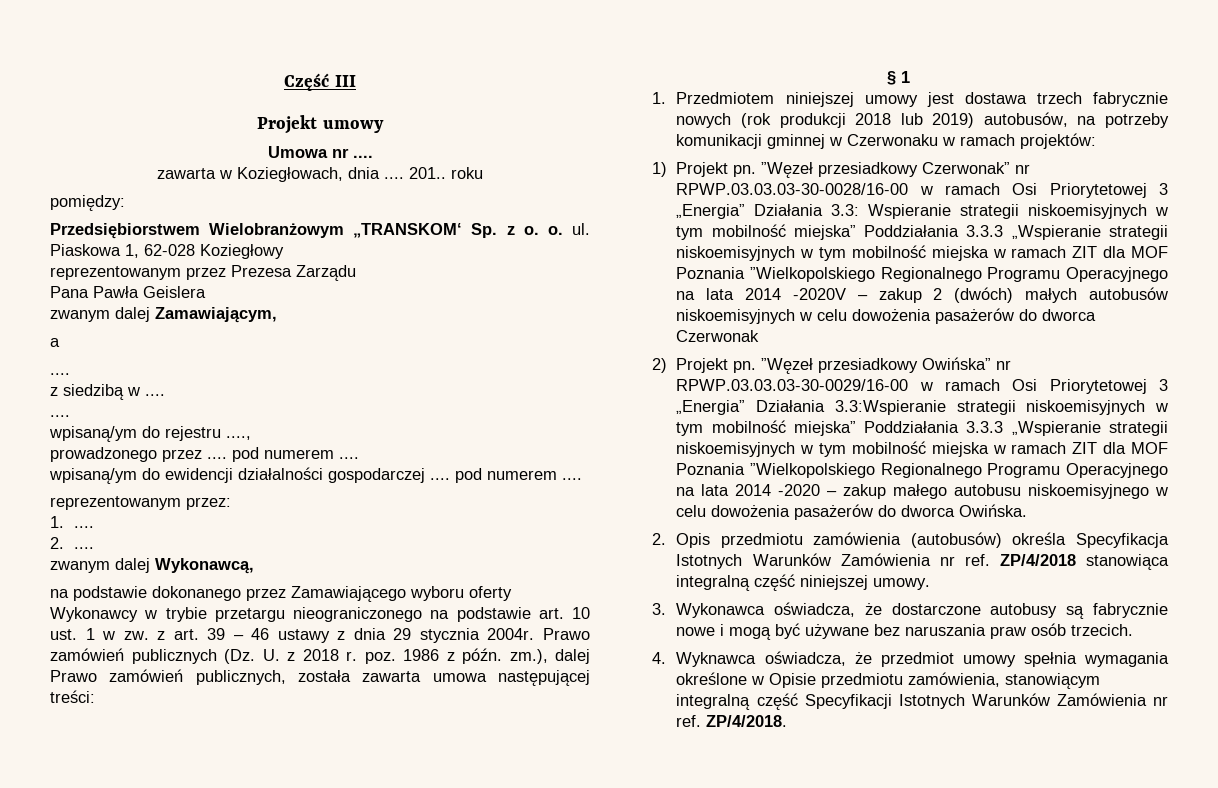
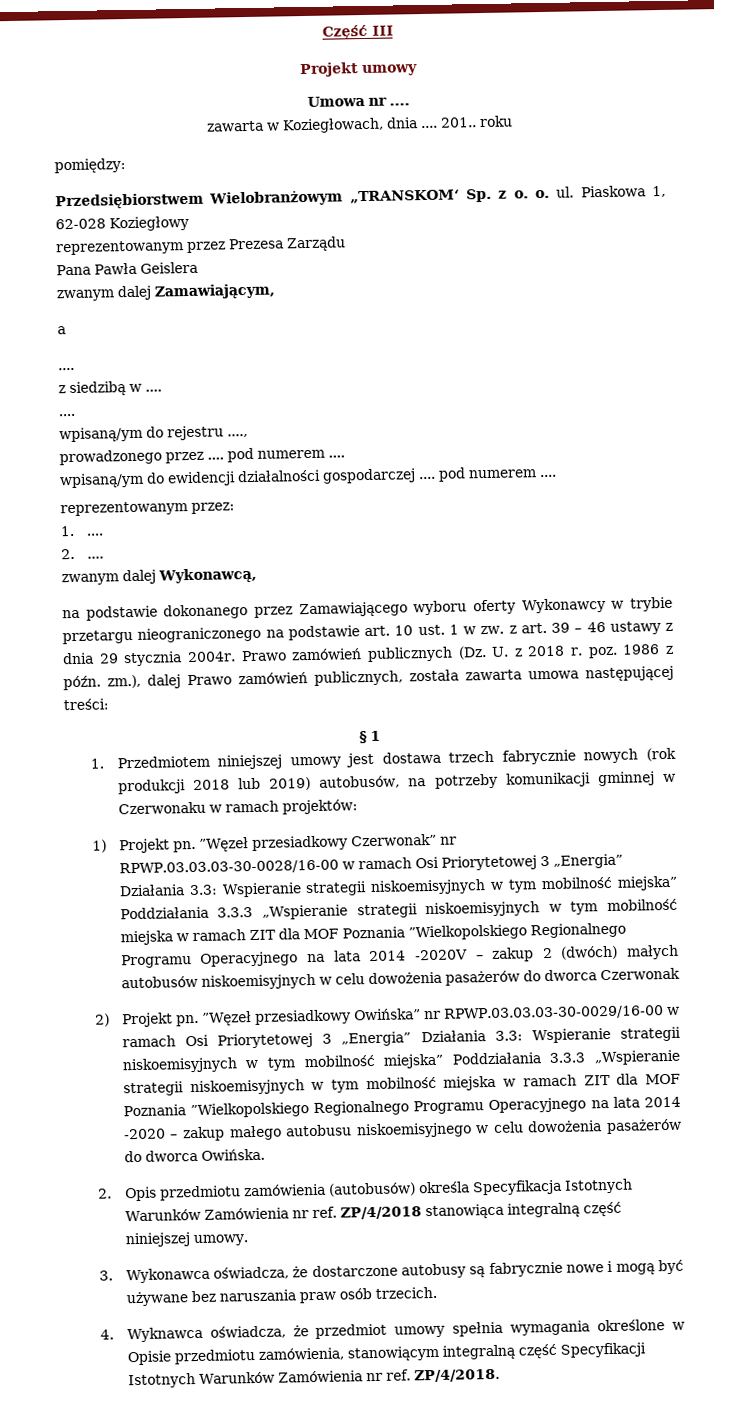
- 2) Projekt pn. ”Węzeł przesiadkowy Owińska” nr RPWP.03.03.03-30-0029/16-00 w ramach Osi Priorytetowej 3 „Energia” Działania 3.3:Wspieranie strategii niskoemisyjnych w tym mobilność miejska” Poddziałania 3.3.3 „Wspieranie strategii niskoemisyjnych w tym mobilność miejska w ramach ZIT dla MOF Poznania ”Wielkopolskiego Regionalnego Programu Operacyjnego na lata 2014 -2020 – zakup małego autobusu niskoemisyjnego w celu dowożenia pasażerów do dworca Owińska.
+ 2) Projekt pn. ”Węzeł przesiadkowy Owińska” nr RPWP.03.03.03-30-0029/16-00 w ramach Osi Priorytetowej 3 „Energia” Działania 3.3: Wspieranie strategii niskoemisyjnych w tym mobilność miejska” Poddziałania 3.3.3 „Wspieranie strategii niskoemisyjnych w tym mobilność miejska w ramach ZIT dla MOF Poznania ”Wielkopolskiego Regionalnego Programu Operacyjnego na lata 2014 -2020 – zakup małego autobusu niskoemisyjnego w celu dowożenia pasażerów do dworca Owińska.

